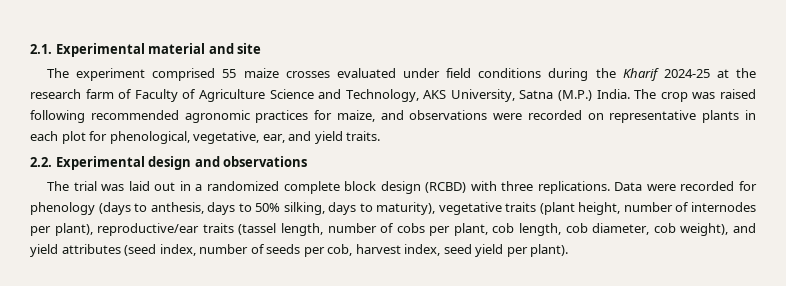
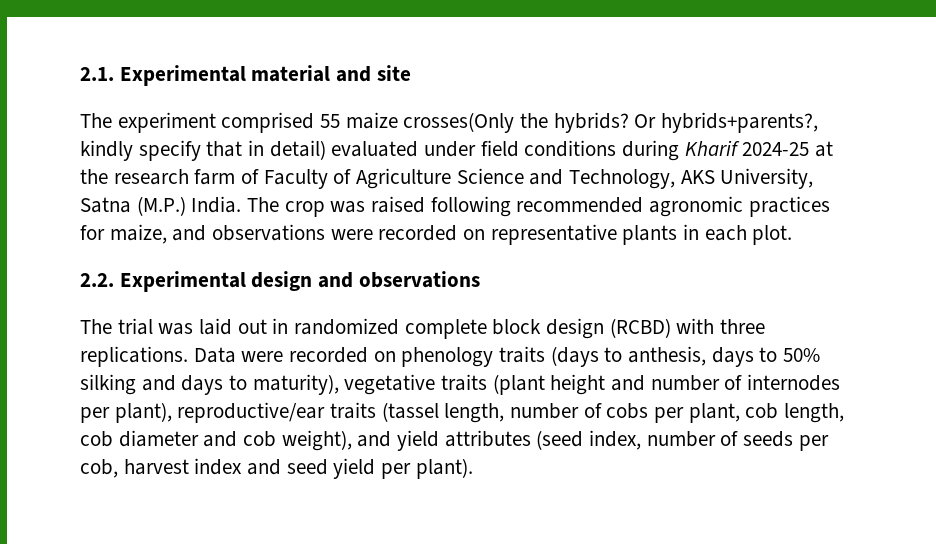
- The experiment comprised 55 maize crosses evaluated under field conditions during the Kharif 2024-25 at the research farm of Faculty of Agriculture Science and Technology, AKS University, Satna (M.P.) India.
+ The experiment comprised 55 maize crosses(Only the hybrids? Or hybrids+parents?, kindly specify that in detail) evaluated under field conditions during Kharif 2024-25 at the research farm of Faculty of Agriculture Science and Technology, AKS University, Satna (M.P.) India.
- The crop was raised following recommended agronomic practices for maize, and observations were recorded on representative plants in each plot for phenological, vegetative, ear, and yield traits.
+ The crop was raised following recommended agronomic practices for maize, and observations were recorded on representative plants in each plot.
- The trial was laid out in a randomized complete block design (RCBD) with three replications.
+ The trial was laid out in randomized complete block design (RCBD) with three replications.
- Data were recorded for phenology (days to anthesis, days to 50% silking, days to maturity), vegetative traits (plant height, number of internodes per plant), reproductive/ear traits (tassel length, number of cobs per plant, cob length, cob diameter, cob weight), and yield attributes (seed index, number of seeds per cob, harvest index, seed yield per plant).
+ Data were recorded on phenology traits (days to anthesis, days to 50% silking and days to maturity), vegetative traits (plant height and number of internodes per plant), reproductive/ear traits (tassel length, number of cobs per plant, cob length, cob diameter and cob weight), and yield attributes (seed index, number of seeds per cob, harvest index and seed yield per plant).

